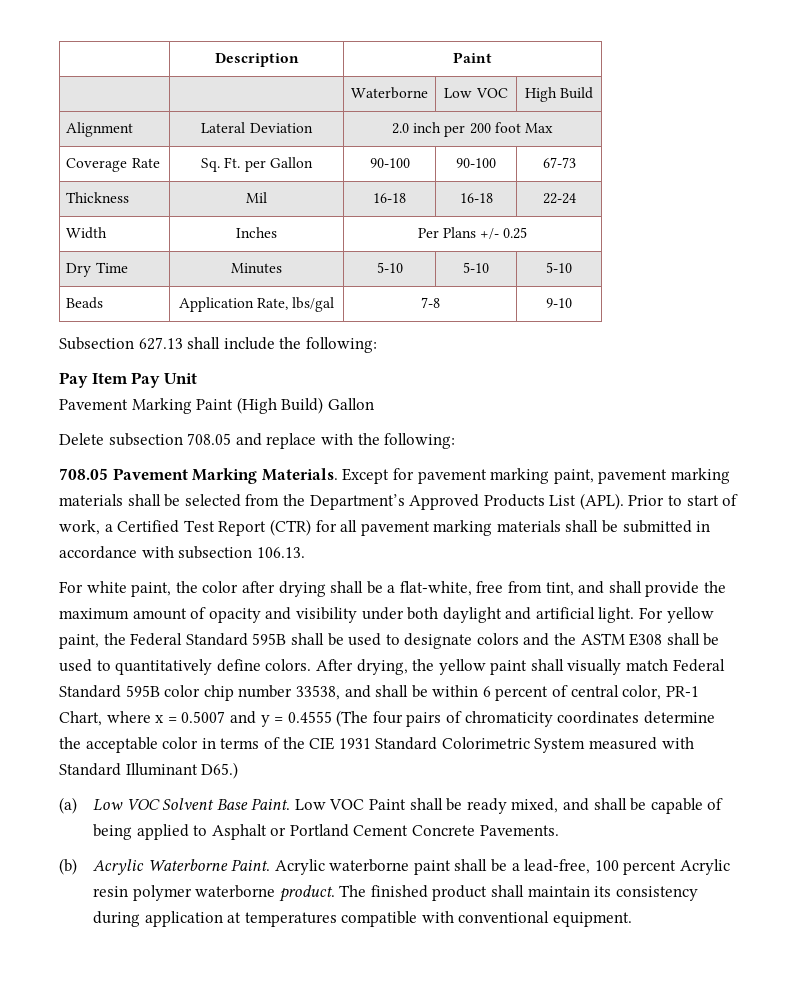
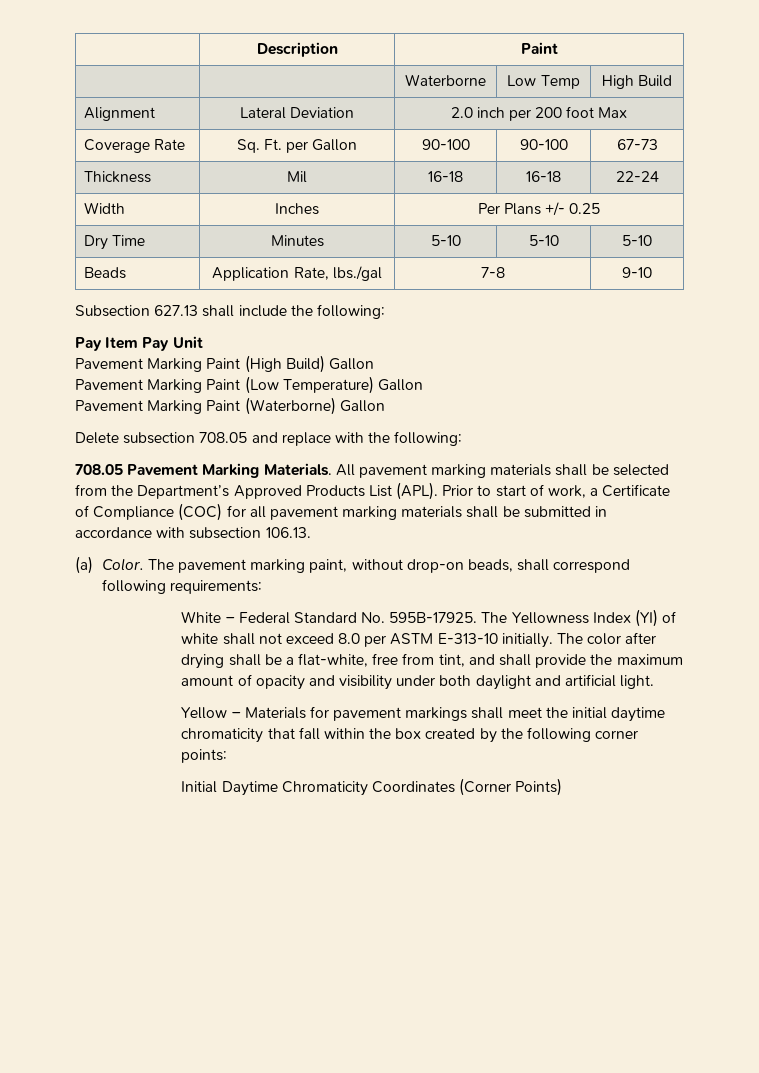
- | | Waterborne | Low VOC | High Build
+ | | Waterborne | Low Temp | High Build
- Beads | Application Rate, lbs/gal | 7-8 | 9-10
+ Beads | Application Rate, lbs./gal | 7-8 | 9-10
+ Pavement Marking Paint (Low Temperature) Gallon
+ Pavement Marking Paint (Waterborne) Gallon
- Except for pavement marking paint, pavement marking materials shall be selected from the Department’s Approved Products List (APL).
+ All pavement marking materials shall be selected from the Department’s Approved Products List (APL).
- Prior to start of work, a Certified Test Report (CTR) for all pavement marking materials shall be submitted in accordance with subsection 106.13.
+ Prior to start of work, a Certificate of Compliance (COC) for all pavement marking materials shall be submitted in accordance with subsection 106.13.
- For white paint, the color after drying shall be a flat-white, free from tint, and shall provide the maximum amount of opacity and visibility under both daylight and artificial light. For yellow paint, the Federal Standard 595B shall be used to designate colors and the ASTM E308 shall be used to quantitatively define colors. After drying, the yellow paint shall visually match Federal Standard 595B color chip number 33538, and shall be within 6 percent of central color, PR-1 Chart, where x = 0.5007 and y = 0.4555 (The four pairs of chromaticity coordinates determine the acceptable color in terms of the CIE 1931 Standard Colorimetric System measured with Standard Illuminant D65.)
- (a) Low VOC Solvent Base Paint. Low VOC Paint shall be ready mixed, and shall be capable of being applied to Asphalt or Portland Cement Concrete Pavements.
- (b) Acrylic Waterborne Paint. Acrylic waterborne paint shall be a lead-free, 100 percent Acrylic resin polymer waterborne product. The finished product shall maintain its consistency during application at temperatures compatible with conventional equipment.
+ (a) Color. The pavement marking paint, without drop-on beads, shall correspond following requirements:
+ White – Federal Standard No. 595B-17925. The Yellowness Index (YI) of white shall not exceed 8.0 per ASTM E-313-10 initially. The color after drying shall be a flat-white, free from tint, and shall provide the maximum amount of opacity and visibility under both daylight and artificial light.
+ Yellow – Materials for pavement markings shall meet the initial daytime chromaticity that fall within the box created by the following corner points:
+ Initial Daytime Chromaticity Coordinates (Corner Points)

